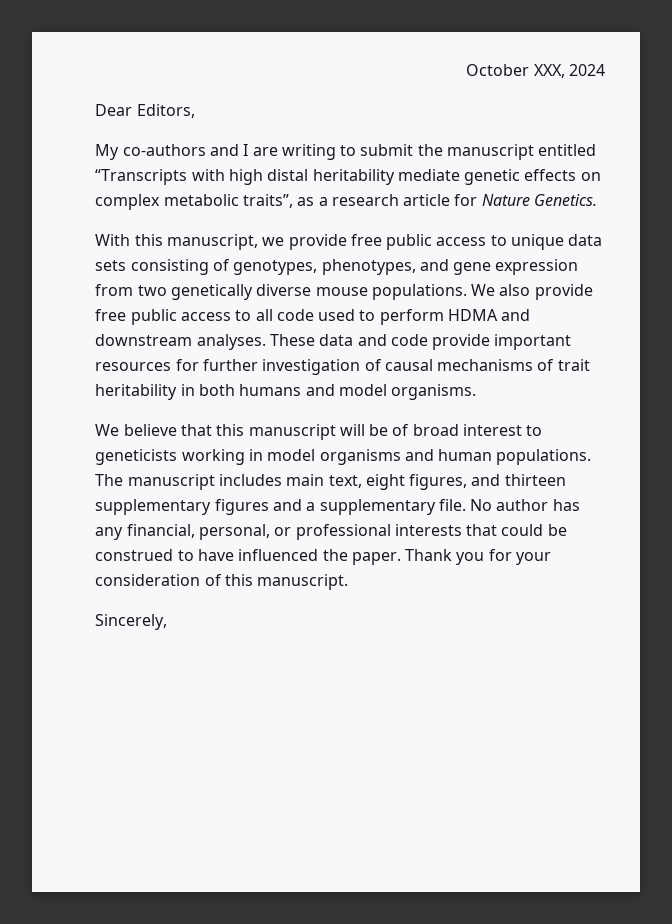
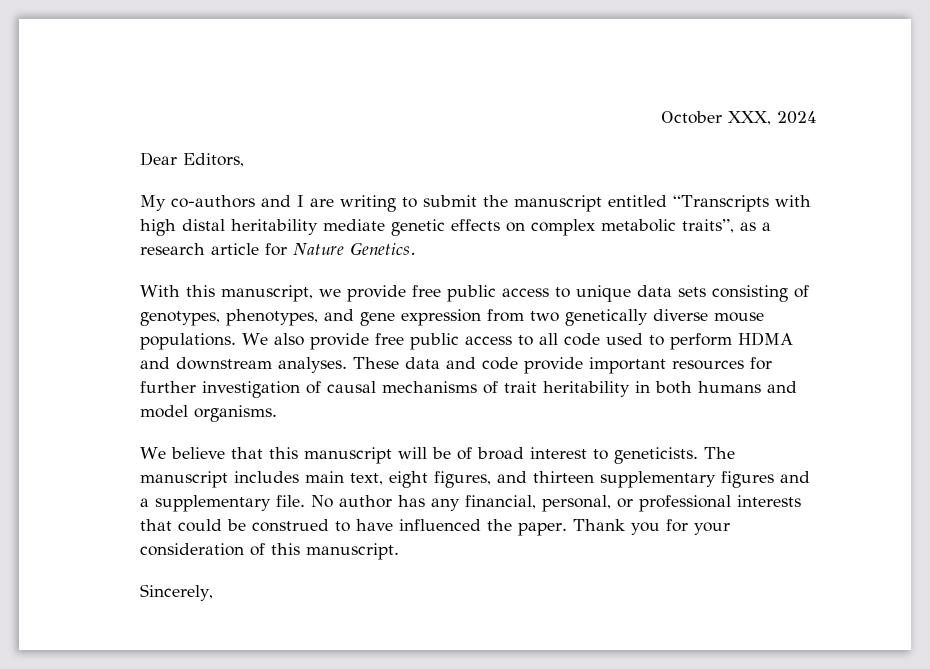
- We believe that this manuscript will be of broad interest to geneticists working in model organisms and human populations.
+ We believe that this manuscript will be of broad interest to geneticists.

